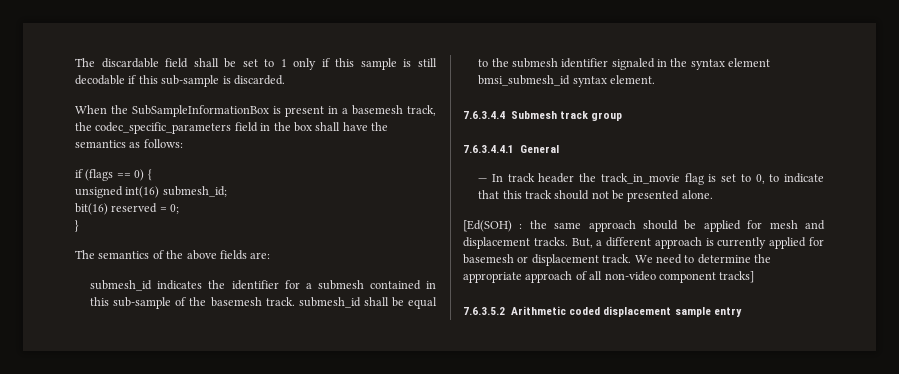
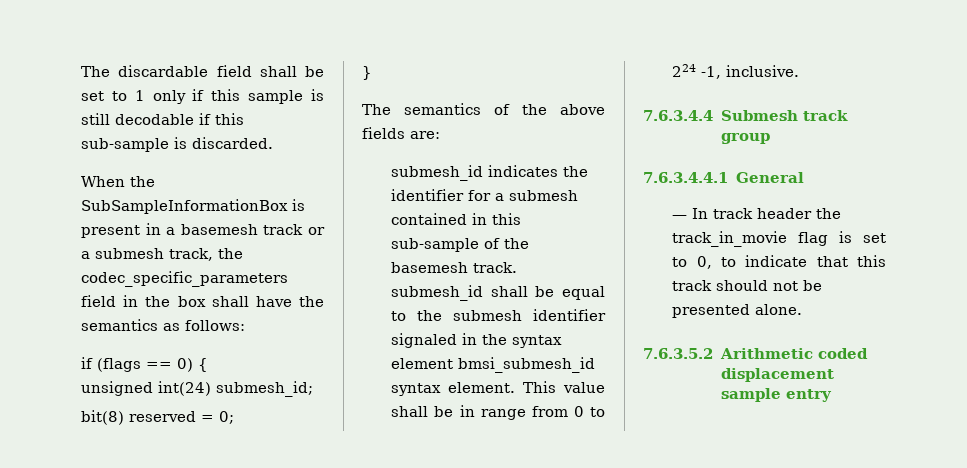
- When the SubSampleInformationBox is present in a basemesh track, the codec_specific_parameters field in the box shall have the semantics as follows:
+ When the SubSampleInformationBox is present in a basemesh track or a submesh track, the codec_specific_parameters field in the box shall have the semantics as follows:
- unsigned int(16) submesh_id;
+ unsigned int(24) submesh_id;
- bit(16) reserved = 0;
+ bit(8) reserved = 0;
+ This value shall be in range from 0 to 224 -1, inclusive.
- [Ed(SOH) : the same approach should be applied for mesh and displacement tracks. But, a different approach is currently applied for basemesh or displacement track. We need to determine the appropriate approach of all non-video component tracks]

